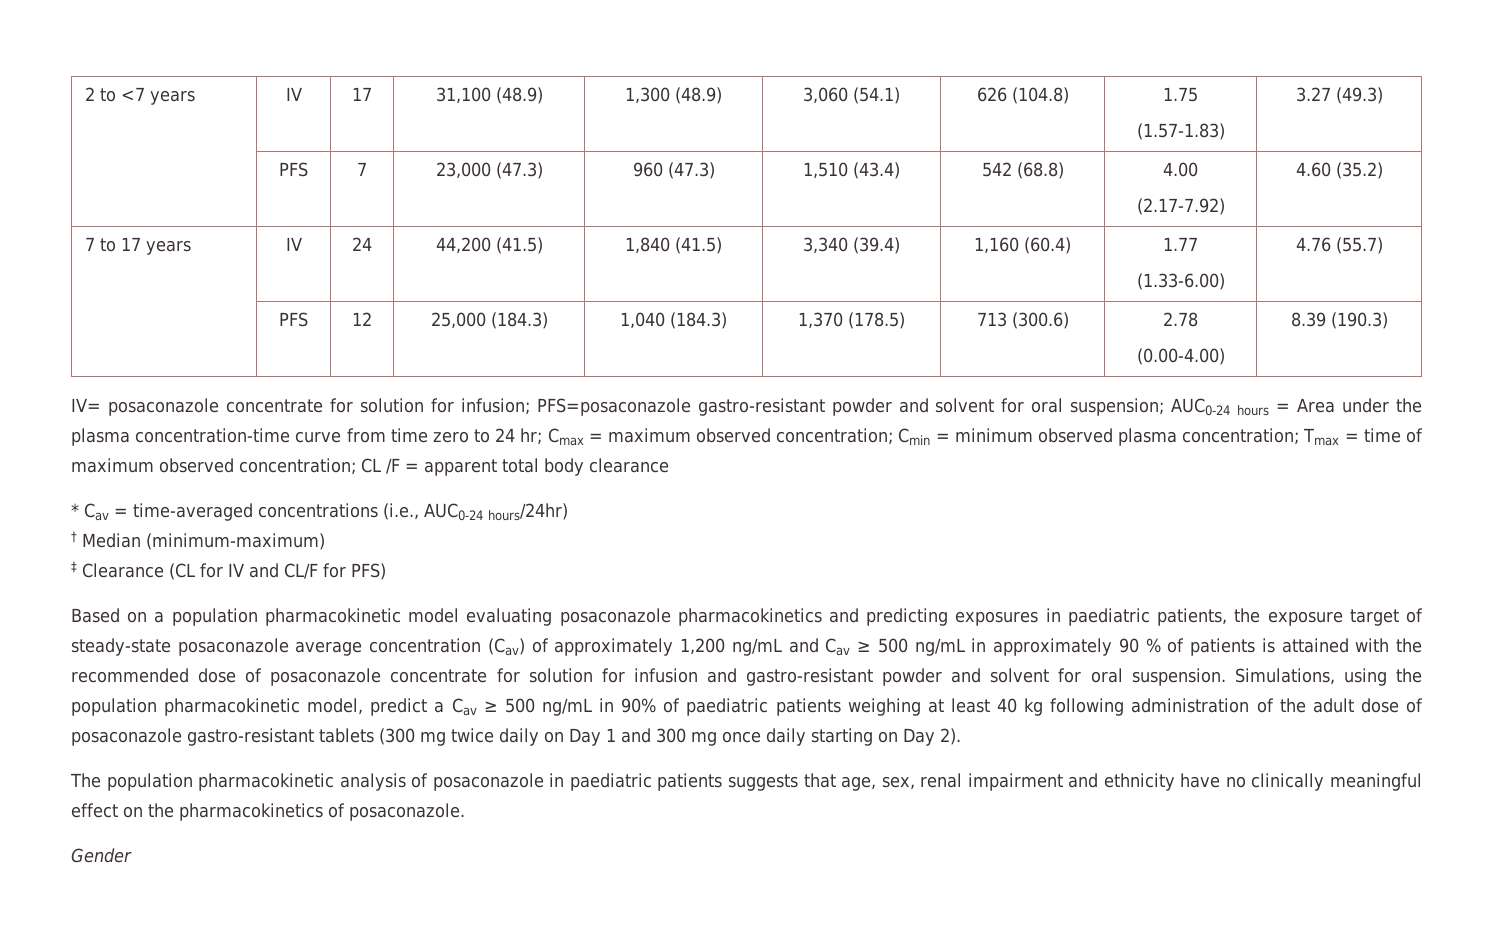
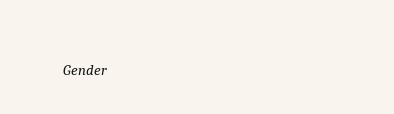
- 2 to <7 years | IV | 17 | 31,100 (48.9) | 1,300 (48.9) | 3,060 (54.1) | 626 (104.8) | 1.75
- (1.57-1.83) | 3.27 (49.3)
- | PFS | 7 | 23,000 (47.3) | 960 (47.3) | 1,510 (43.4) | 542 (68.8) | 4.00
- (2.17-7.92) | 4.60 (35.2)
- 7 to 17 years | IV | 24 | 44,200 (41.5) | 1,840 (41.5) | 3,340 (39.4) | 1,160 (60.4) | 1.77
- (1.33-6.00) | 4.76 (55.7)
- | PFS | 12 | 25,000 (184.3) | 1,040 (184.3) | 1,370 (178.5) | 713 (300.6) | 2.78
- (0.00-4.00) | 8.39 (190.3)
- IV= posaconazole concentrate for solution for infusion; PFS=posaconazole gastro-resistant powder and solvent for oral suspension; AUC0-24 hours = Area under the plasma concentration-time curve from time zero to 24 hr; Cmax = maximum observed concentration; Cmin = minimum observed plasma concentration; Tmax = time of maximum observed concentration; CL /F = apparent total body clearance
- * Cav = time-averaged concentrations (i.e., AUC0-24 hours/24hr)
- † Median (minimum-maximum)
- ‡ Clearance (CL for IV and CL/F for PFS)
- Based on a population pharmacokinetic model evaluating posaconazole pharmacokinetics and predicting exposures in paediatric patients, the exposure target of steady-state posaconazole average concentration (Cav) of approximately 1,200 ng/mL and Cav ≥ 500 ng/mL in approximately 90 % of patients is attained with the recommended dose of posaconazole concentrate for solution for infusion and gastro-resistant powder and solvent for oral suspension. Simulations, using the population pharmacokinetic model, predict a Cav ≥ 500 ng/mL in 90% of paediatric patients weighing at least 40 kg following administration of the adult dose of posaconazole gastro-resistant tablets (300 mg twice daily on Day 1 and 300 mg once daily starting on Day 2).
- The population pharmacokinetic analysis of posaconazole in paediatric patients suggests that age, sex, renal impairment and ethnicity have no clinically meaningful effect on the pharmacokinetics of posaconazole.

